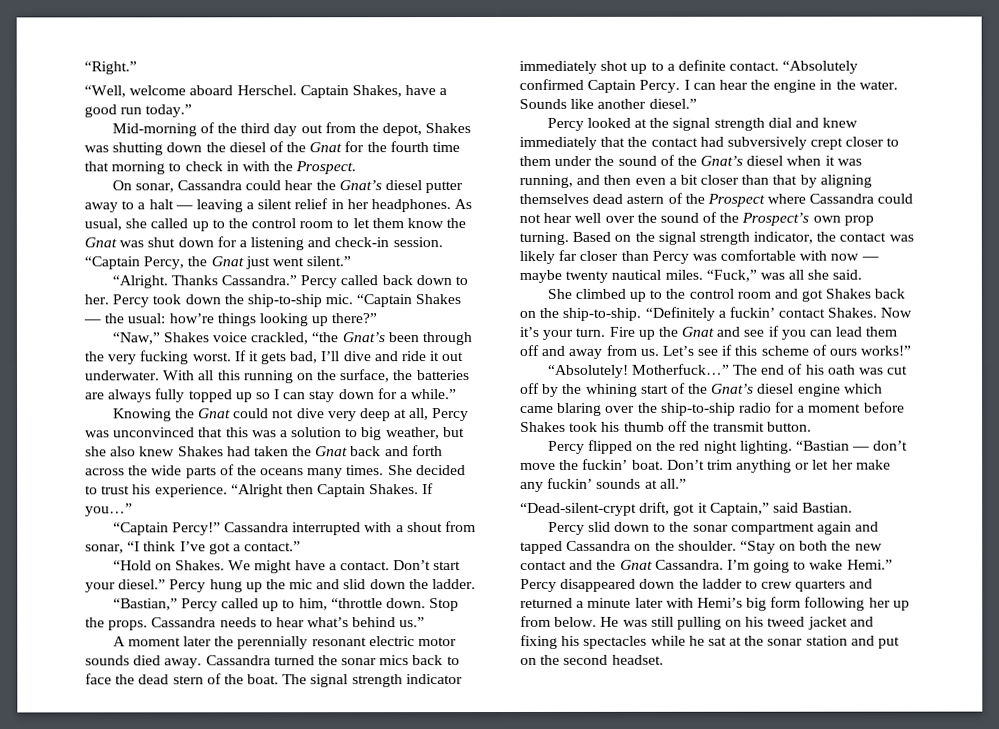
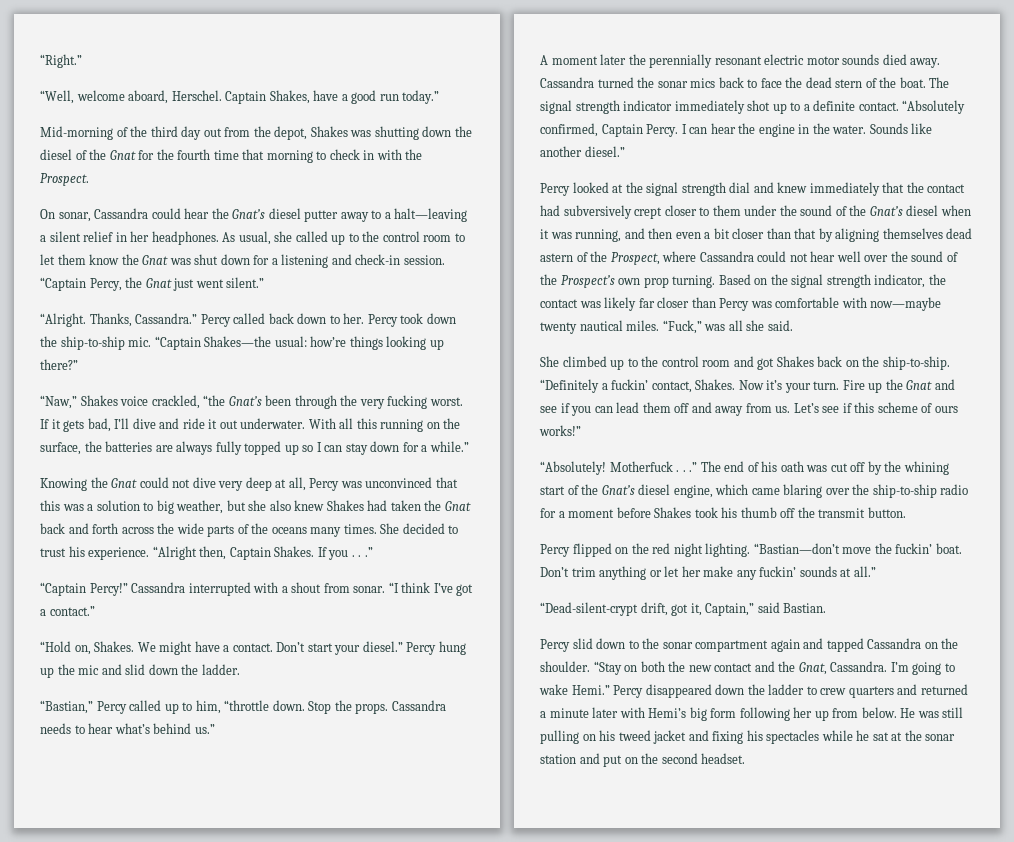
- “Well, welcome aboard Herschel.
+ “Well, welcome aboard, Herschel.
- On sonar, Cassandra could hear the Gnat’s diesel putter away to a halt — leaving a silent relief in her headphones.
+ On sonar, Cassandra could hear the Gnat’s diesel putter away to a halt—leaving a silent relief in her headphones.
- Thanks Cassandra.”
+ Thanks, Cassandra.”
- “Captain Shakes — the usual: how’re things looking up there?”
+ “Captain Shakes—the usual: how’re things looking up there?”
- “Alright then Captain Shakes.
+ “Alright then, Captain Shakes.
- If you…”
+ If you . . .”
- Cassandra interrupted with a shout from sonar, “I think I’ve got a contact.”
+ Cassandra interrupted with a shout from sonar. “I think I’ve got a contact.”
- “Hold on Shakes.
+ “Hold on, Shakes.
- “Absolutely confirmed Captain Percy.
+ “Absolutely confirmed, Captain Percy.
- Percy looked at the signal strength dial and knew immediately that the contact had subversively crept closer to them under the sound of the Gnat’s diesel when it was running, and then even a bit closer than that by aligning themselves dead astern of the Prospect where Cassandra could not hear well over the sound of the Prospect’s own prop turning.
+ Percy looked at the signal strength dial and knew immediately that the contact had subversively crept closer to them under the sound of the Gnat’s diesel when it was running, and then even a bit closer than that by aligning themselves dead astern of the Prospect, where Cassandra could not hear well over the sound of the Prospect’s own prop turning.
- Based on the signal strength indicator, the contact was likely far closer than Percy was comfortable with now — maybe twenty nautical miles.
+ Based on the signal strength indicator, the contact was likely far closer than Percy was comfortable with now—maybe twenty nautical miles.
- “Definitely a fuckin’ contact Shakes.
+ “Definitely a fuckin’ contact, Shakes.
- Motherfuck…”
+ Motherfuck . . .”
- The end of his oath was cut off by the whining start of the Gnat’s diesel engine which came blaring over the ship-to-ship radio for a moment before Shakes took his thumb off the transmit button.
+ The end of his oath was cut off by the whining start of the Gnat’s diesel engine, which came blaring over the ship-to-ship radio for a moment before Shakes took his thumb off the transmit button.
- “Bastian — don’t move the fuckin’ boat.
+ “Bastian—don’t move the fuckin’ boat.
- “Dead-silent-crypt drift, got it Captain,” said Bastian.
+ “Dead-silent-crypt drift, got it, Captain,” said Bastian.
- “Stay on both the new contact and the Gnat Cassandra.
+ “Stay on both the new contact and the Gnat, Cassandra.

